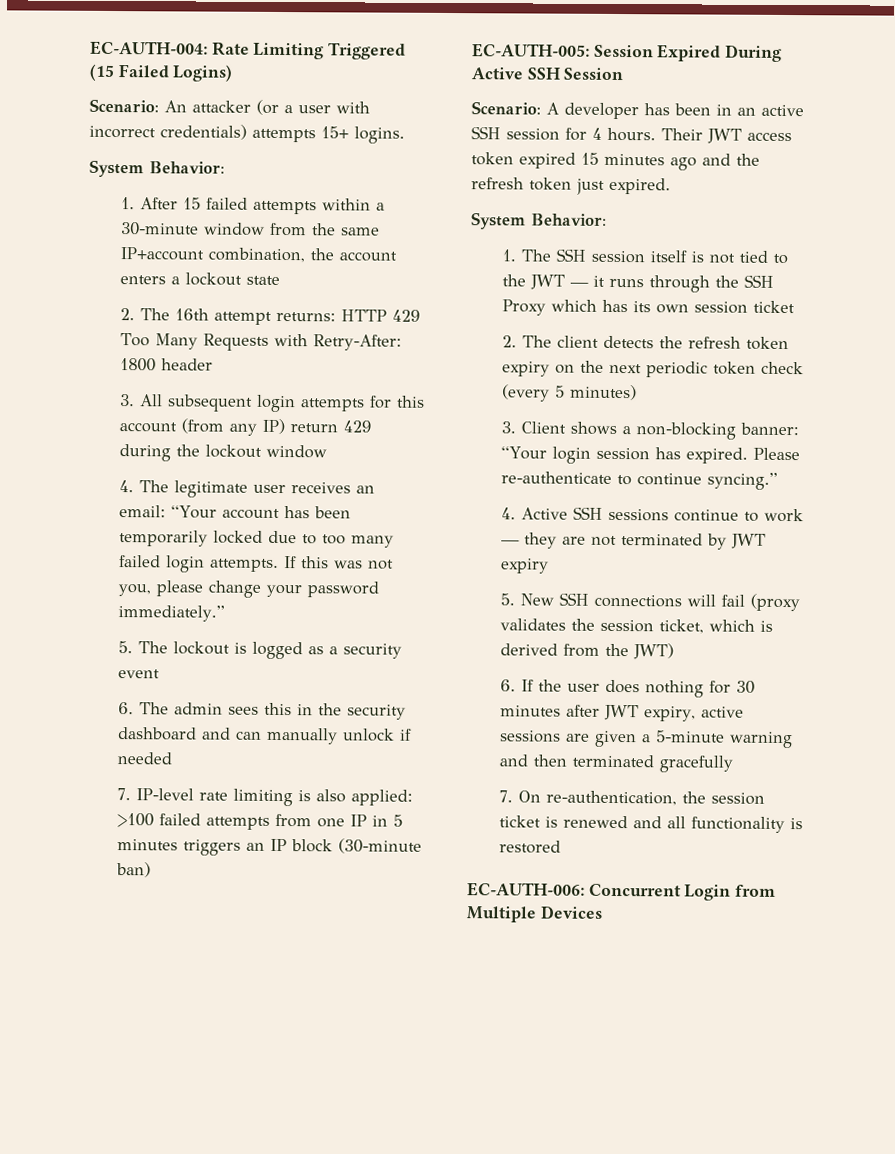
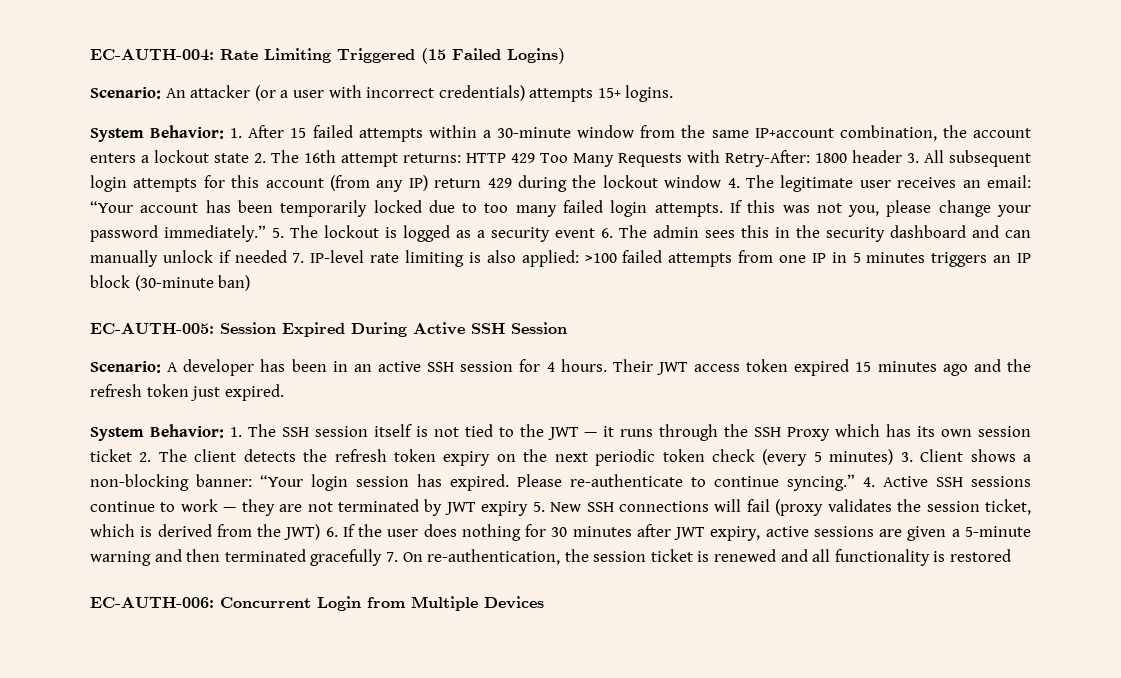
  An attacker (or a user with incorrect credentials) attempts 15+ logins.
- System Behavior:
- 1. After 15 failed attempts within a 30-minute window from the same IP+account combination, the account enters a lockout state
- 2. The 16th attempt returns:
+ System Behavior: 1. After 15 failed attempts within a 30-minute window from the same IP+account combination, the account enters a lockout state 2. The 16th attempt returns:
- 1800 header
- 3. All subsequent login attempts for this account (from any IP) return 429 during the lockout window
- 4. The legitimate user receives an email:
+ 1800 header 3. All subsequent login attempts for this account (from any IP) return 429 during the lockout window 4. The legitimate user receives an email:
- If this was not you, please change your password immediately.”
- 5. The lockout is logged as a security event
- 6. The admin sees this in the security dashboard and can manually unlock if needed
- 7. IP-level rate limiting is also applied: >100 failed attempts from one IP in 5 minutes triggers an IP block (30-minute ban)
+ If this was not you, please change your password immediately.” 5. The lockout is logged as a security event 6. The admin sees this in the security dashboard and can manually unlock if needed 7. IP-level rate limiting is also applied: >100 failed attempts from one IP in 5 minutes triggers an IP block (30-minute ban)
  Their JWT access token expired 15 minutes ago and the refresh token just expired.
- System Behavior:
- 1. The SSH session itself is not tied to the JWT — it runs through the SSH Proxy which has its own session ticket
- 2. The client detects the refresh token expiry on the next periodic token check (every 5 minutes)
- 3. Client shows a non-blocking banner:
+ System Behavior: 1. The SSH session itself is not tied to the JWT — it runs through the SSH Proxy which has its own session ticket 2. The client detects the refresh token expiry on the next periodic token check (every 5 minutes) 3. Client shows a non-blocking banner:
- Please re-authenticate to continue syncing.”
- 4. Active SSH sessions continue to work — they are not terminated by JWT expiry
- 5. New SSH connections will fail (proxy validates the session ticket, which is derived from the JWT)
- 6. If the user does nothing for 30 minutes after JWT expiry, active sessions are given a 5-minute warning and then terminated gracefully
- 7. On re-authentication, the session ticket is renewed and all functionality is restored
+ Please re-authenticate to continue syncing.” 4. Active SSH sessions continue to work — they are not terminated by JWT expiry 5. New SSH connections will fail (proxy validates the session ticket, which is derived from the JWT) 6. If the user does nothing for 30 minutes after JWT expiry, active sessions are given a 5-minute warning and then terminated gracefully 7. On re-authentication, the session ticket is renewed and all functionality is restored

